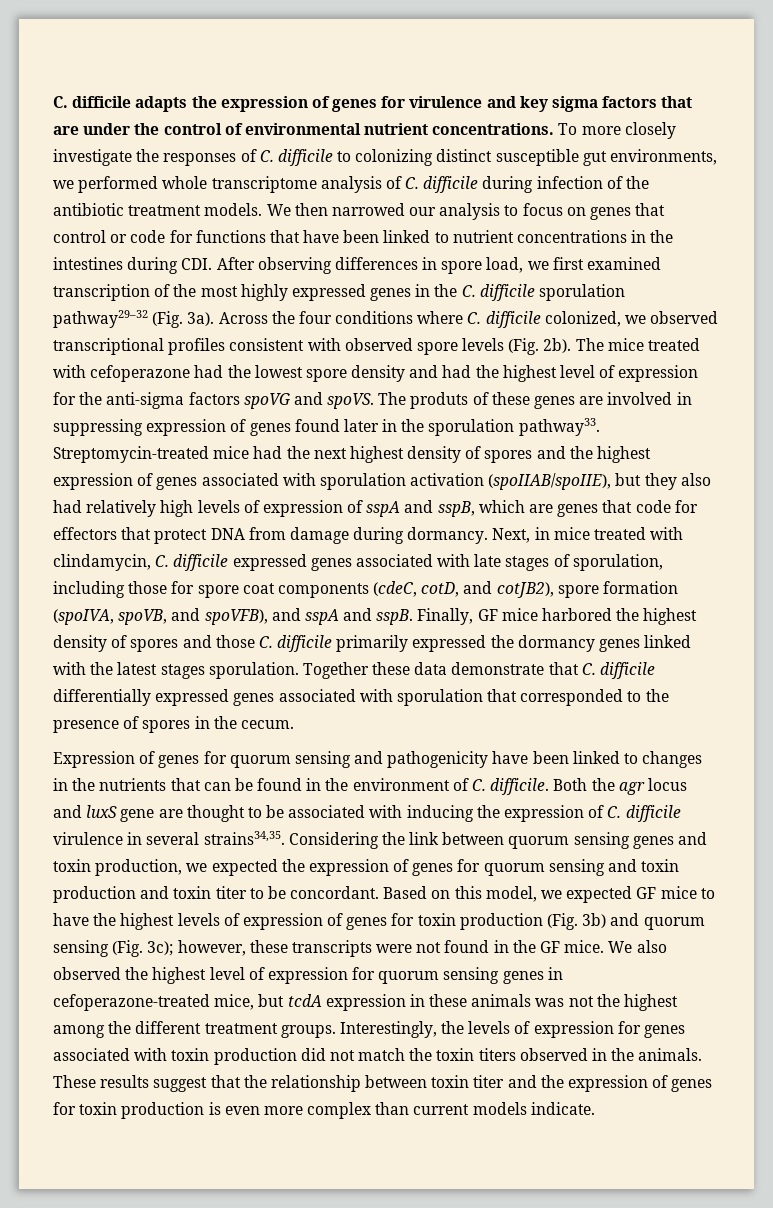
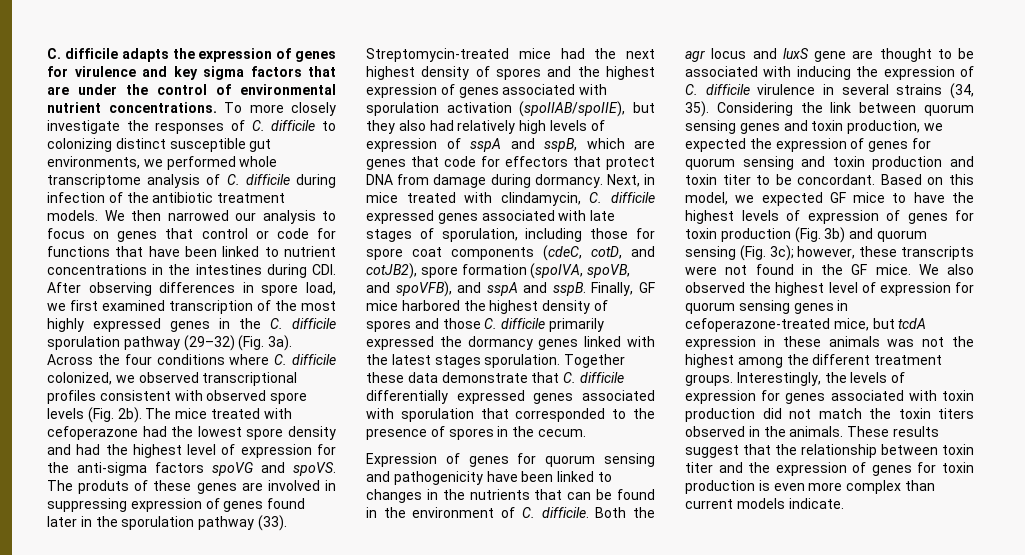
- We then narrowed our analysis to focus on genes that control or code for functions that have been linked to nutrient concentrations in the intestines during CDI. After observing differences in spore load, we first examined transcription of the most highly expressed genes in the C. difficile sporulation pathway29–32 (Fig. 3a).
+ We then narrowed our analysis to focus on genes that control or code for functions that have been linked to nutrient concentrations in the intestines during CDI. After observing differences in spore load, we first examined transcription of the most highly expressed genes in the C. difficile sporulation pathway (29–32) (Fig. 3a).
- The produts of these genes are involved in suppressing expression of genes found later in the sporulation pathway33.
+ The produts of these genes are involved in suppressing expression of genes found later in the sporulation pathway (33).
- Both the agr locus and luxS gene are thought to be associated with inducing the expression of C. difficile virulence in several strains34,35.
+ Both the agr locus and luxS gene are thought to be associated with inducing the expression of C. difficile virulence in several strains (34, 35).

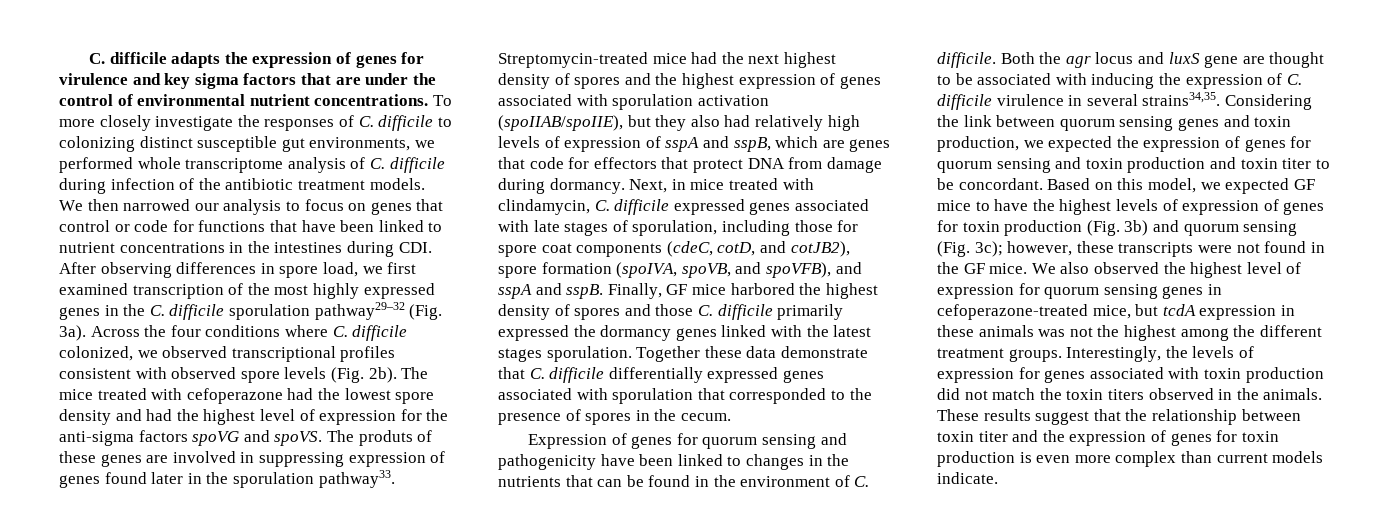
- We then narrowed our analysis to focus on genes that control or code for functions that have been linked to nutrient concentrations in the intestines during CDI. After observing differences in spore load, we first examined transcription of the most highly expressed genes in the C. difficile sporulation pathway (29–32) (Fig. 3a).
+ We then narrowed our analysis to focus on genes that control or code for functions that have been linked to nutrient concentrations in the intestines during CDI. After observing differences in spore load, we first examined transcription of the most highly expressed genes in the C. difficile sporulation pathway29–32 (Fig. 3a).
- The produts of these genes are involved in suppressing expression of genes found later in the sporulation pathway (33).
+ The produts of these genes are involved in suppressing expression of genes found later in the sporulation pathway33.
- Both the agr locus and luxS gene are thought to be associated with inducing the expression of C. difficile virulence in several strains (34, 35).
+ Both the agr locus and luxS gene are thought to be associated with inducing the expression of C. difficile virulence in several strains34,35.

